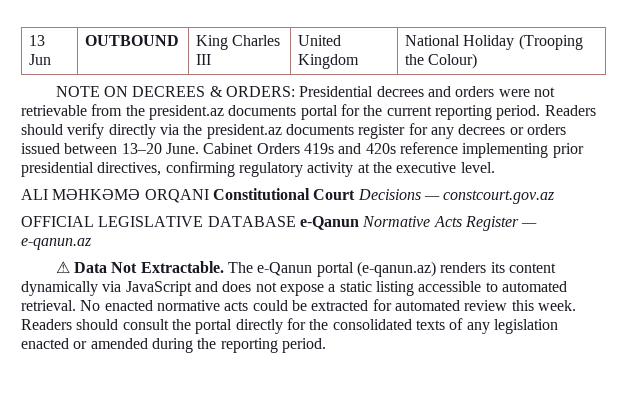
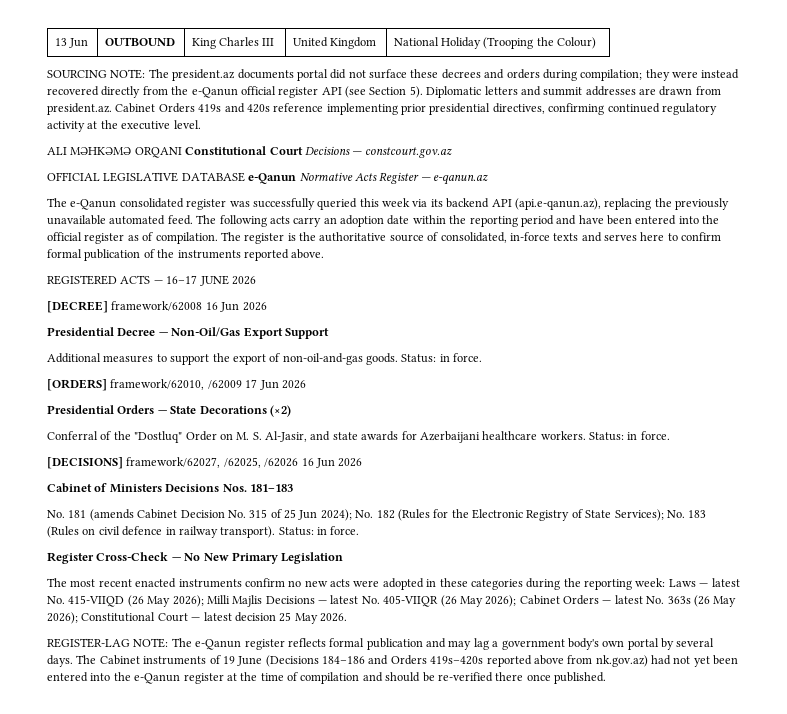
- NOTE ON DECREES & ORDERS: Presidential decrees and orders were not retrievable from the president.az documents portal for the current reporting period. Readers should verify directly via the president.az documents register for any decrees or orders issued between 13–20 June. Cabinet Orders 419s and 420s reference implementing prior presidential directives, confirming regulatory activity at the executive level.
+ SOURCING NOTE: The president.az documents portal did not surface these decrees and orders during compilation; they were instead recovered directly from the e-Qanun official register API (see Section 5). Diplomatic letters and summit addresses are drawn from president.az. Cabinet Orders 419s and 420s reference implementing prior presidential directives, confirming continued regulatory activity at the executive level.
- ⚠ Data Not Extractable. The e-Qanun portal (e-qanun.az) renders its content dynamically via JavaScript and does not expose a static listing accessible to automated retrieval. No enacted normative acts could be extracted for automated review this week. Readers should consult the portal directly for the consolidated texts of any legislation enacted or amended during the reporting period.
+ The e-Qanun consolidated register was successfully queried this week via its backend API (api.e-qanun.az), replacing the previously unavailable automated feed. The following acts carry an adoption date within the reporting period and have been entered into the official register as of compilation. The register is the authoritative source of consolidated, in-force texts and serves here to confirm formal publication of the instruments reported above.
+ REGISTERED ACTS — 16–17 JUNE 2026
+ [DECREE] framework/62008 16 Jun 2026
+ Presidential Decree — Non-Oil/Gas Export Support
+ Additional measures to support the export of non-oil-and-gas goods. Status: in force.
+ [ORDERS] framework/62010, /62009 17 Jun 2026
+ Presidential Orders — State Decorations (×2)
+ Conferral of the "Dostluq" Order on M. S. Al-Jasir, and state awards for Azerbaijani healthcare workers. Status: in force.
+ [DECISIONS] framework/62027, /62025, /62026 16 Jun 2026
+ Cabinet of Ministers Decisions Nos. 181–183
+ No. 181 (amends Cabinet Decision No. 315 of 25 Jun 2024); No. 182 (Rules for the Electronic Registry of State Services); No. 183 (Rules on civil defence in railway transport). Status: in force.
+ Register Cross-Check — No New Primary Legislation
+ The most recent enacted instruments confirm no new acts were adopted in these categories during the reporting week: Laws — latest No. 415-VIIQD (26 May 2026); Milli Majlis Decisions — latest No. 405-VIIQR (26 May 2026); Cabinet Orders — latest No. 363s (26 May 2026); Constitutional Court — latest decision 25 May 2026.
+ REGISTER-LAG NOTE: The e-Qanun register reflects formal publication and may lag a government body's own portal by several days. The Cabinet instruments of 19 June (Decisions 184–186 and Orders 419s–420s reported above from nk.gov.az) had not yet been entered into the e-Qanun register at the time of compilation and should be re-verified there once published.

